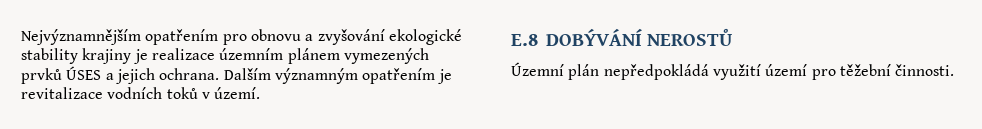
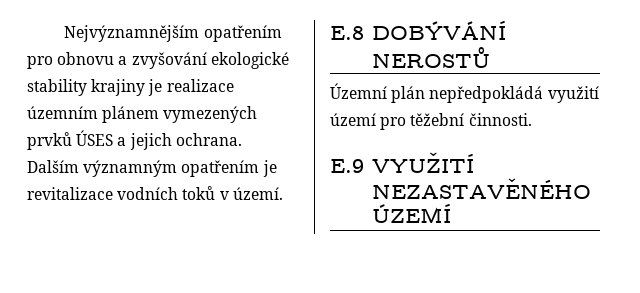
+ E.9 VYUŽITÍ NEZASTAVĚNÉHO ÚZEMÍ

